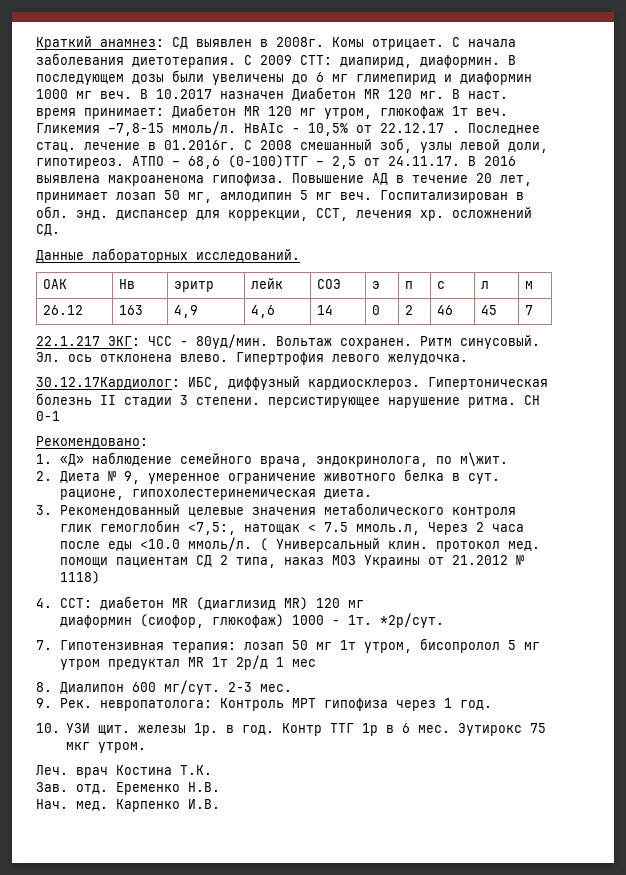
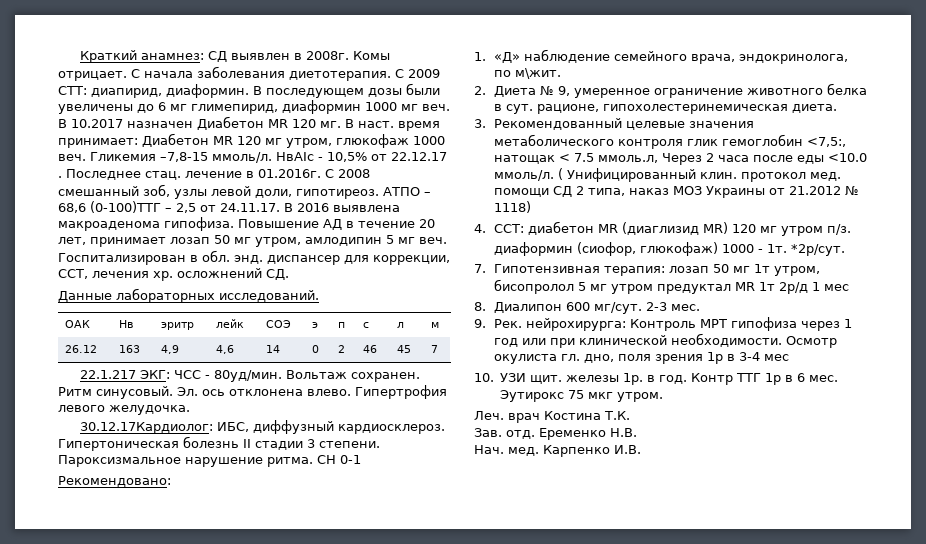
- В последующем дозы были увеличены до 6 мг глимепирид и диаформин 1000 мг веч.
+ В последующем дозы были увеличены до 6 мг глимепирид, диаформин 1000 мг веч.
- В наст. время принимает: Диабетон MR 120 мг утром, глюкофаж 1т веч.
+ В наст. время принимает: Диабетон MR 120 мг утром, глюкофаж 1000 веч.
- АТПО – 68,6 (0-100)ТТГ – 2,5 от 24.11.17. В 2016 выявлена макроаненома гипофиза.
+ АТПО – 68,6 (0-100)ТТГ – 2,5 от 24.11.17. В 2016 выявлена макроаденома гипофиза.
- Повышение АД в течение 20 лет, принимает лозап 50 мг, амлодипин 5 мг веч.
+ Повышение АД в течение 20 лет, принимает лозап 50 мг утром, амлодипин 5 мг веч.
- Гипертоническая болезнь II стадии 3 степени. персистирующее нарушение ритма.
+ Гипертоническая болезнь II стадии 3 степени. Пароксизмальное нарушение ритма.
- ( Универсальный клин. протокол мед. помощи пациентам СД 2 типа, наказ МОЗ Украины от 21.2012 № 1118)
+ ( Унифицированный клин. протокол мед. помощи СД 2 типа, наказ МОЗ Украины от 21.2012 № 1118)
- 4. ССТ: диабетон МR (диаглизид МR) 120 мг
+ 4. ССТ: диабетон МR (диаглизид МR) 120 мг утром п/з.
- 9. Рек. невропатолога: Контроль МРТ гипофиза через 1 год.
+ 9. Рек. нейрохирурга: Контроль МРТ гипофиза через 1 год или при клинической необходимости. Осмотр окулиста гл. дно, поля зрения 1р в 3-4 мес

